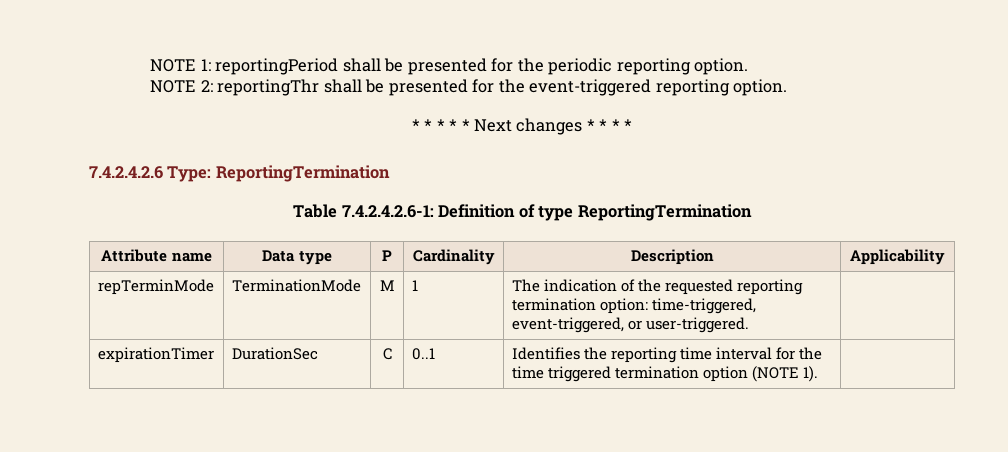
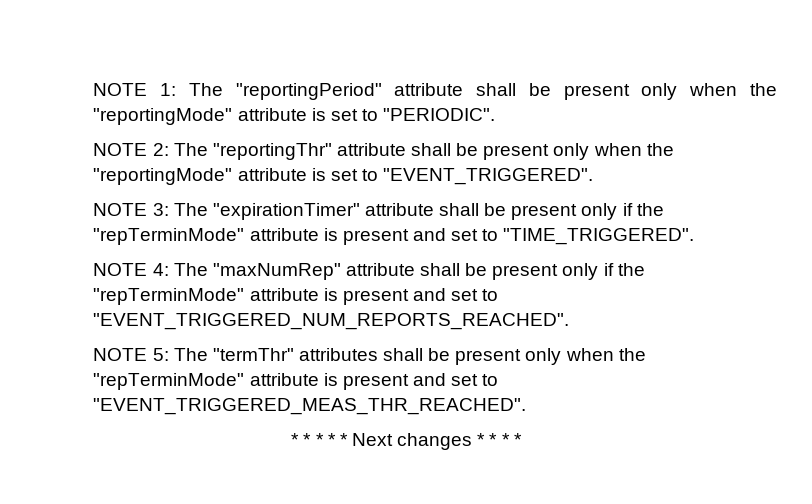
- NOTE 1: reportingPeriod shall be presented for the periodic reporting option.
- NOTE 2: reportingThr shall be presented for the event-triggered reporting option.
+ NOTE 1: The "reportingPeriod" attribute shall be present only when the "reportingMode" attribute is set to "PERIODIC".
+ NOTE 2: The "reportingThr" attribute shall be present only when the "reportingMode" attribute is set to "EVENT_TRIGGERED".
+ NOTE 3: The "expirationTimer" attribute shall be present only if the "repTerminMode" attribute is present and set to "TIME_TRIGGERED".
+ NOTE 4: The "maxNumRep" attribute shall be present only if the "repTerminMode" attribute is present and set to "EVENT_TRIGGERED_NUM_REPORTS_REACHED".
+ NOTE 5: The "termThr" attributes shall be present only when the "repTerminMode" attribute is present and set to "EVENT_TRIGGERED_MEAS_THR_REACHED".
- 7.4.2.4.2.6 Type: ReportingTermination
- Table 7.4.2.4.2.6-1: Definition of type ReportingTermination
- Attribute name | Data type | P | Cardinality | Description | Applicability
- repTerminMode | TerminationMode | M | 1 | The indication of the requested reporting termination option: time-triggered, event-triggered, or user-triggered. |
- expirationTimer | DurationSec | C | 0..1 | Identifies the reporting time interval for the time triggered termination option (NOTE 1). |

